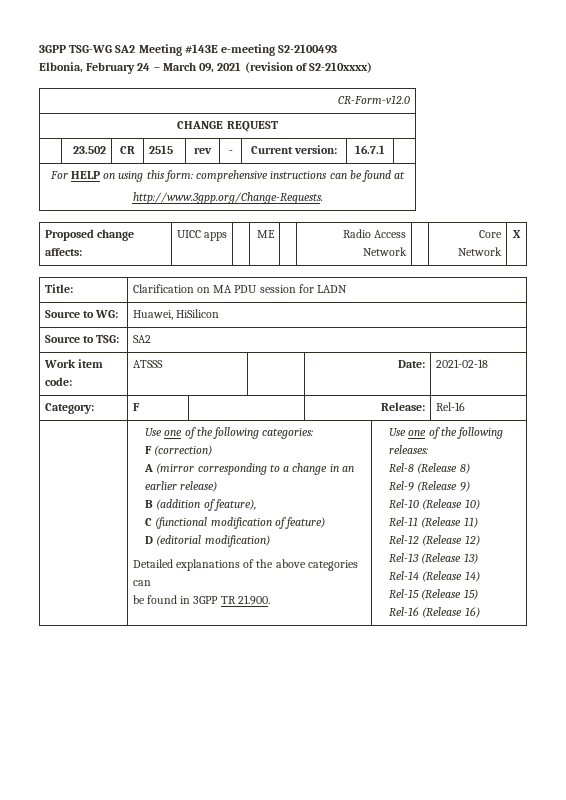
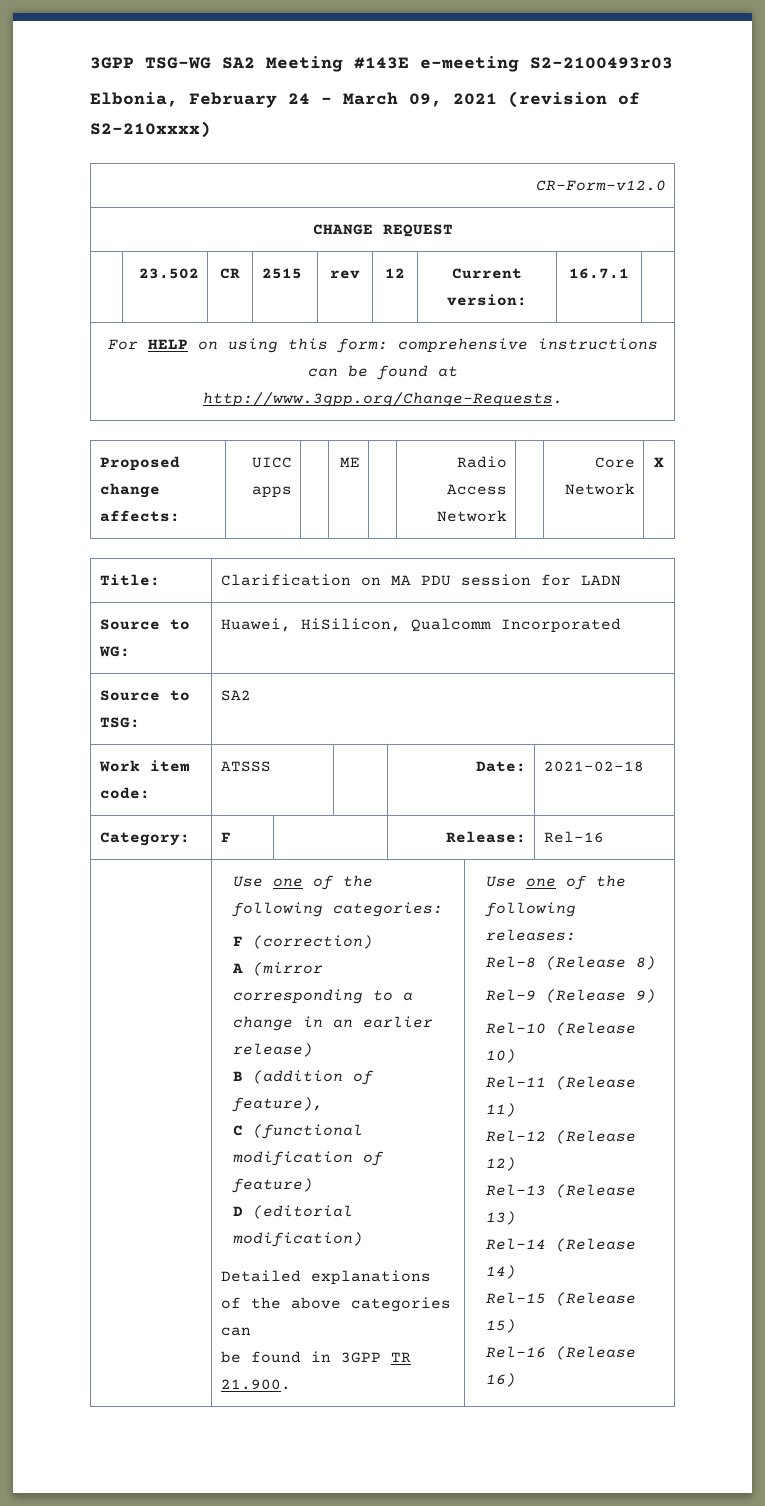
- 3GPP TSG-WG SA2 Meeting #143E e-meeting S2-2100493
+ 3GPP TSG-WG SA2 Meeting #143E e-meeting S2-2100493r03
- | 23.502 | CR | 2515 | rev | - | Current version: | 16.7.1 |
+ | 23.502 | CR | 2515 | rev | 12 | Current version: | 16.7.1 |
- Source to WG: | Huawei, HiSilicon
+ Source to WG: | Huawei, HiSilicon, Qualcomm Incorporated

